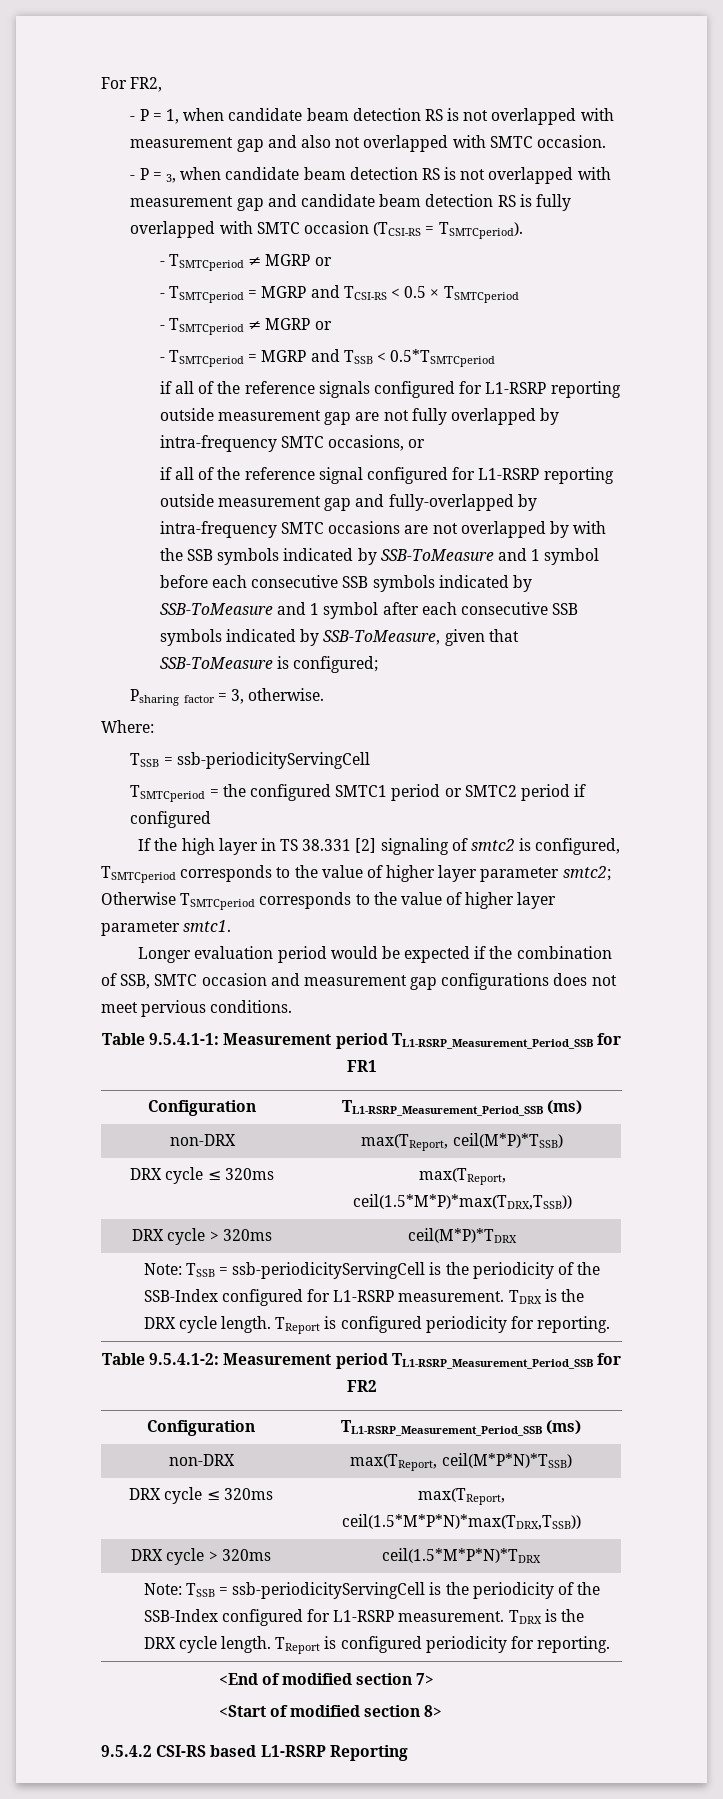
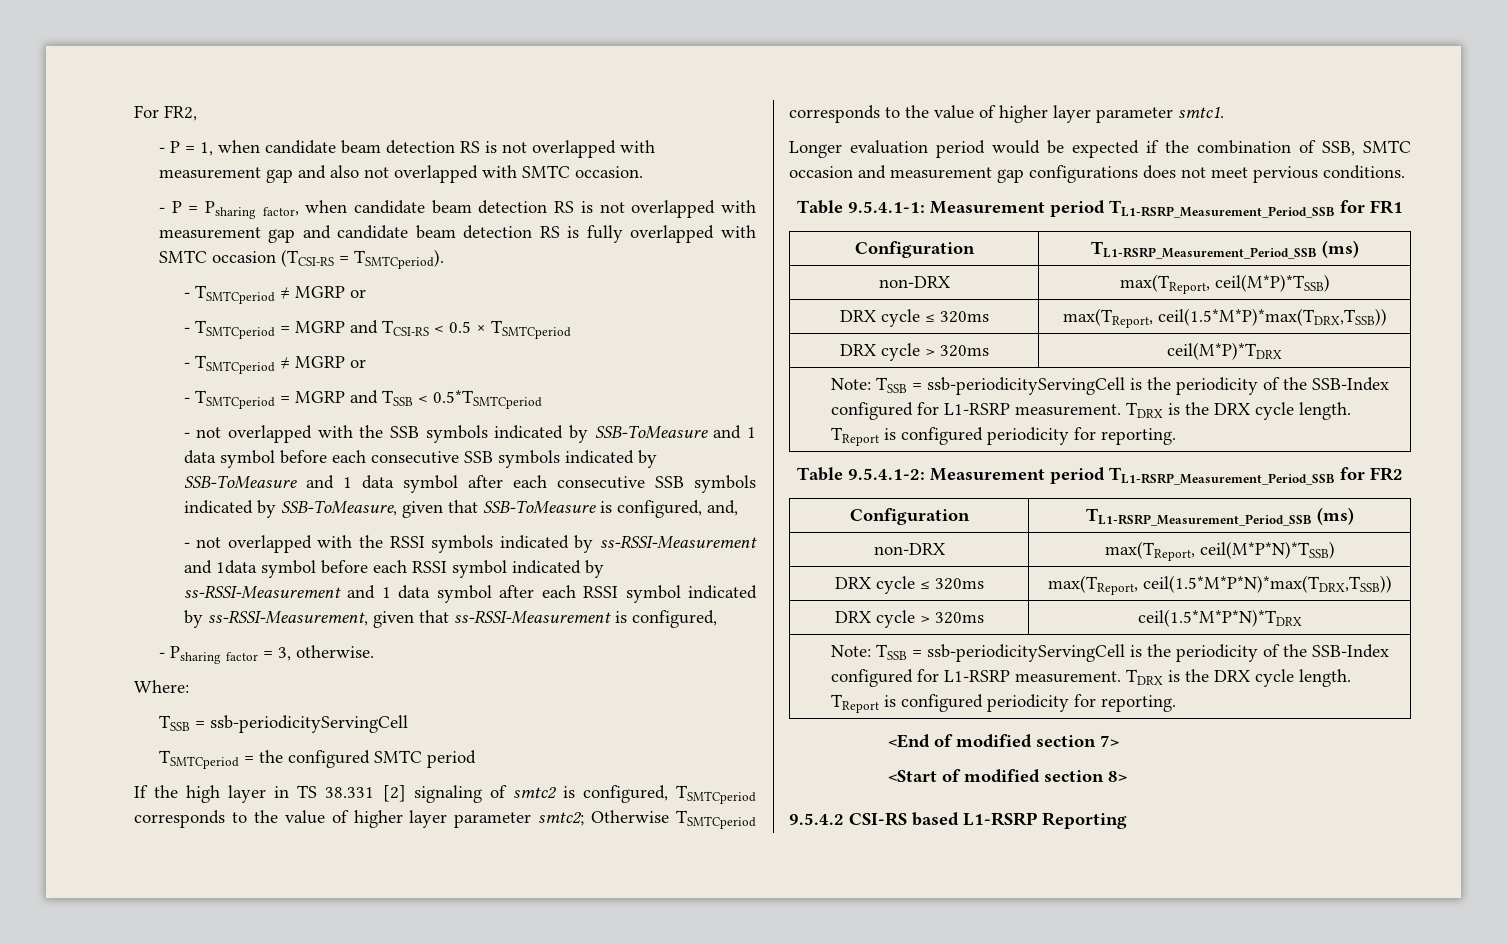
- - P = 3, when candidate beam detection RS is not overlapped with measurement gap and candidate beam detection RS is fully overlapped with SMTC occasion (TCSI-RS = TSMTCperiod).
+ - P = Psharing factor, when candidate beam detection RS is not overlapped with measurement gap and candidate beam detection RS is fully overlapped with SMTC occasion (TCSI-RS = TSMTCperiod).
- if all of the reference signals configured for L1-RSRP reporting outside measurement gap are not fully overlapped by intra-frequency SMTC occasions, or
- if all of the reference signal configured for L1-RSRP reporting outside measurement gap and fully-overlapped by intra-frequency SMTC occasions are not overlapped by with the SSB symbols indicated by SSB-ToMeasure and 1 symbol before each consecutive SSB symbols indicated by SSB-ToMeasure and 1 symbol after each consecutive SSB symbols indicated by SSB-ToMeasure, given that SSB-ToMeasure is configured;
- Psharing factor = 3, otherwise.
+ - not overlapped with the SSB symbols indicated by SSB-ToMeasure and 1 data symbol before each consecutive SSB symbols indicated by SSB-ToMeasure and 1 data symbol after each consecutive SSB symbols indicated by SSB-ToMeasure, given that SSB-ToMeasure is configured, and,
+ - not overlapped with the RSSI symbols indicated by ss-RSSI-Measurement and 1data symbol before each RSSI symbol indicated by ss-RSSI-Measurement and 1 data symbol after each RSSI symbol indicated by ss-RSSI-Measurement, given that ss-RSSI-Measurement is configured,
+ - Psharing factor = 3, otherwise.
- TSMTCperiod = the configured SMTC1 period or SMTC2 period if configured
+ TSMTCperiod = the configured SMTC period

